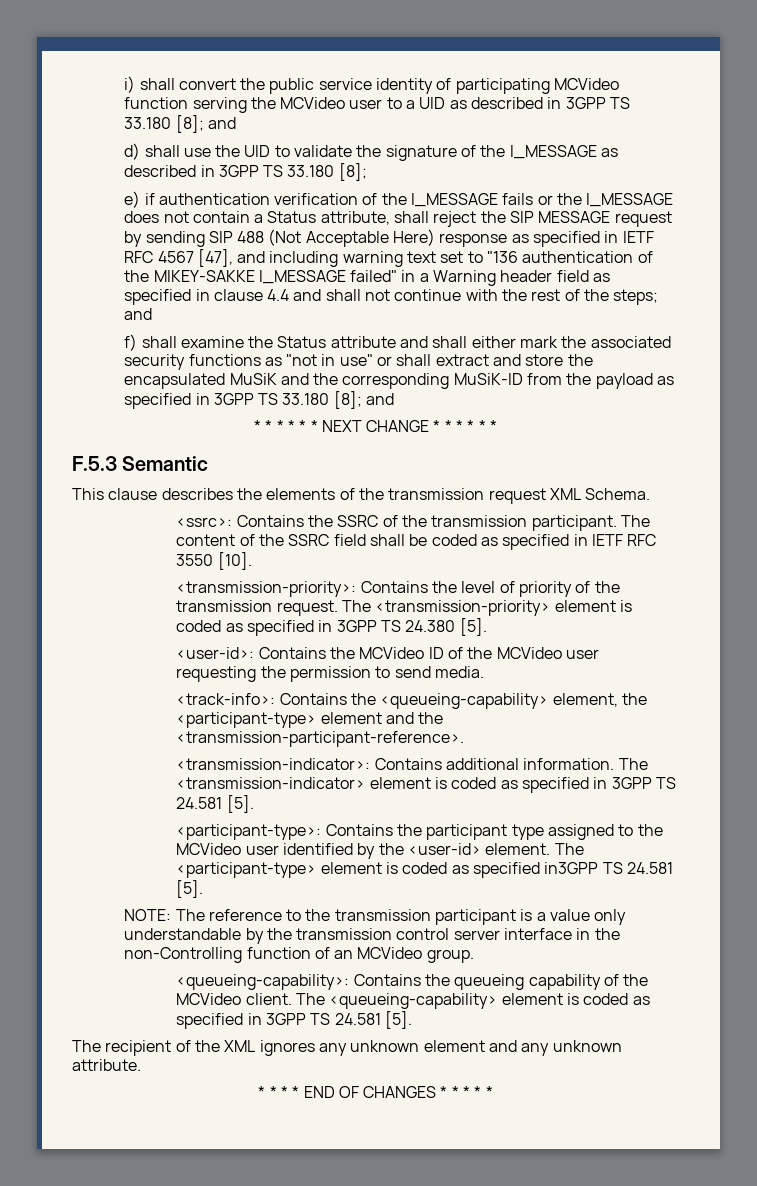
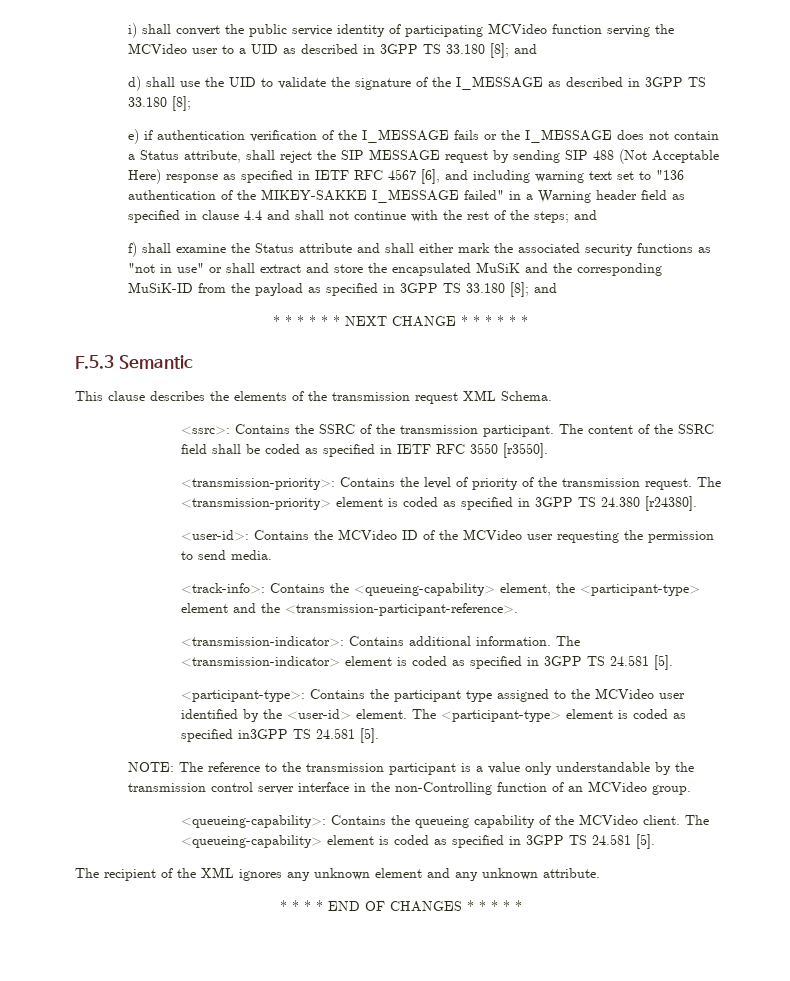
- e) if authentication verification of the I_MESSAGE fails or the I_MESSAGE does not contain a Status attribute, shall reject the SIP MESSAGE request by sending SIP 488 (Not Acceptable Here) response as specified in IETF RFC 4567 [47], and including warning text set to "136 authentication of the MIKEY-SAKKE I_MESSAGE failed" in a Warning header field as specified in clause 4.4 and shall not continue with the rest of the steps;
+ e) if authentication verification of the I_MESSAGE fails or the I_MESSAGE does not contain a Status attribute, shall reject the SIP MESSAGE request by sending SIP 488 (Not Acceptable Here) response as specified in IETF RFC 4567 [6], and including warning text set to "136 authentication of the MIKEY-SAKKE I_MESSAGE failed" in a Warning header field as specified in clause 4.4 and shall not continue with the rest of the steps;
- The content of the SSRC field shall be coded as specified in IETF RFC 3550 [10].
+ The content of the SSRC field shall be coded as specified in IETF RFC 3550 [r3550].
- The <transmission-priority> element is coded as specified in 3GPP TS 24.380 [5].
+ The <transmission-priority> element is coded as specified in 3GPP TS 24.380 [r24380].

